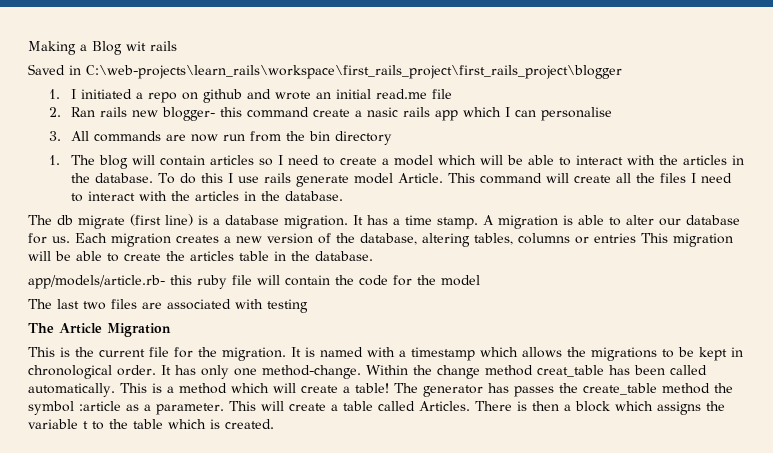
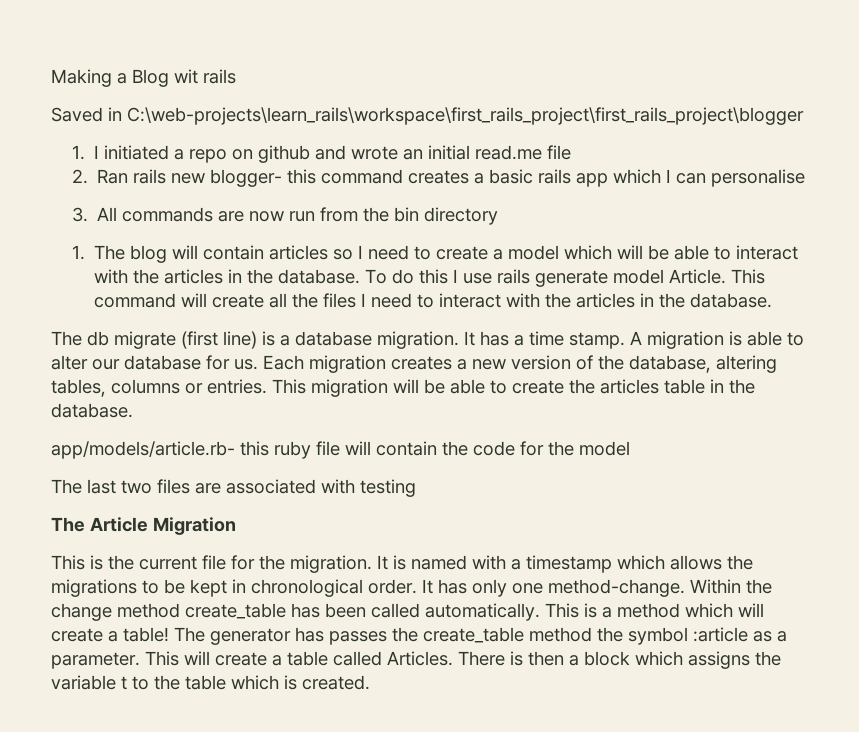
- 2. Ran rails new blogger- this command create a nasic rails app which I can personalise
+ 2. Ran rails new blogger- this command creates a basic rails app which I can personalise
- Each migration creates a new version of the database, altering tables, columns or entries This migration will be able to create the articles table in the database.
+ Each migration creates a new version of the database, altering tables, columns or entries. This migration will be able to create the articles table in the database.
- Within the change method creat_table has been called automatically.
+ Within the change method create_table has been called automatically.

